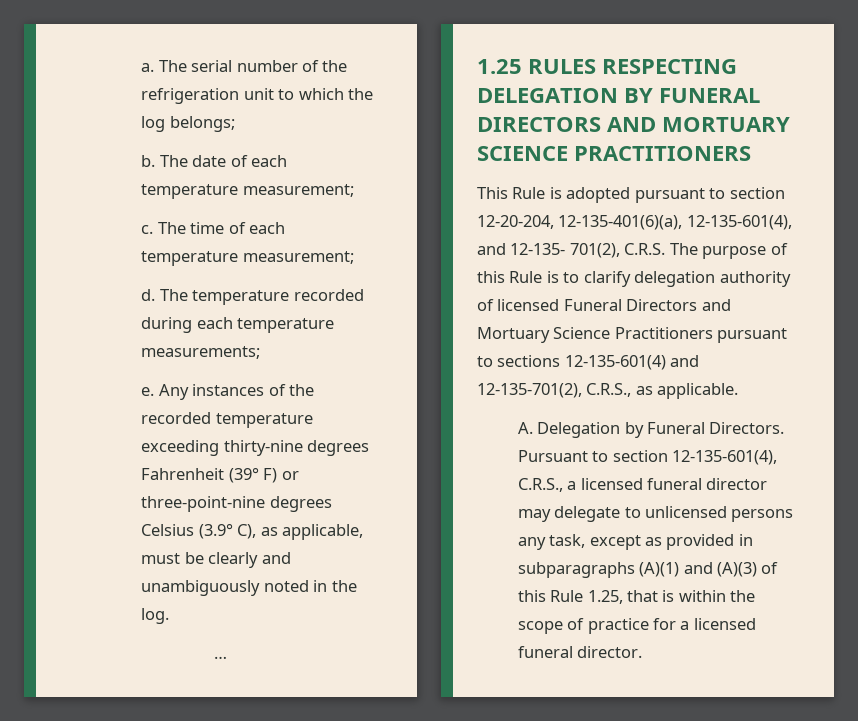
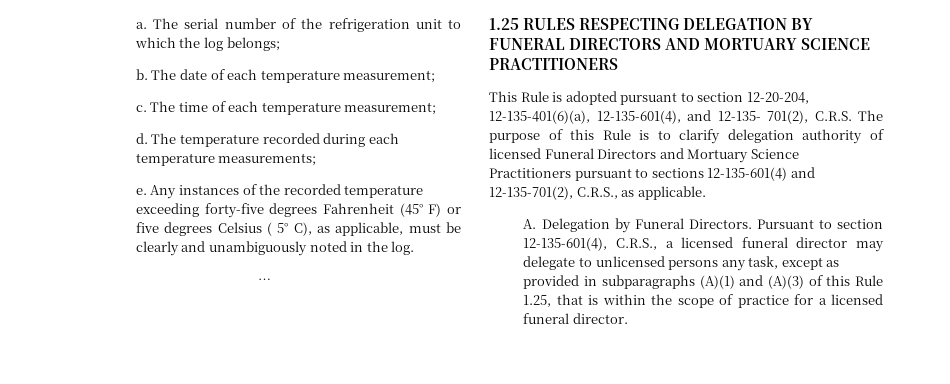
- Any instances of the recorded temperature exceeding thirty-nine degrees Fahrenheit (39° F) or three-point-nine degrees Celsius (3.9° C), as applicable, must be clearly and unambiguously noted in the log.
+ Any instances of the recorded temperature exceeding forty-five degrees Fahrenheit (45° F) or five degrees Celsius ( 5° C), as applicable, must be clearly and unambiguously noted in the log.

